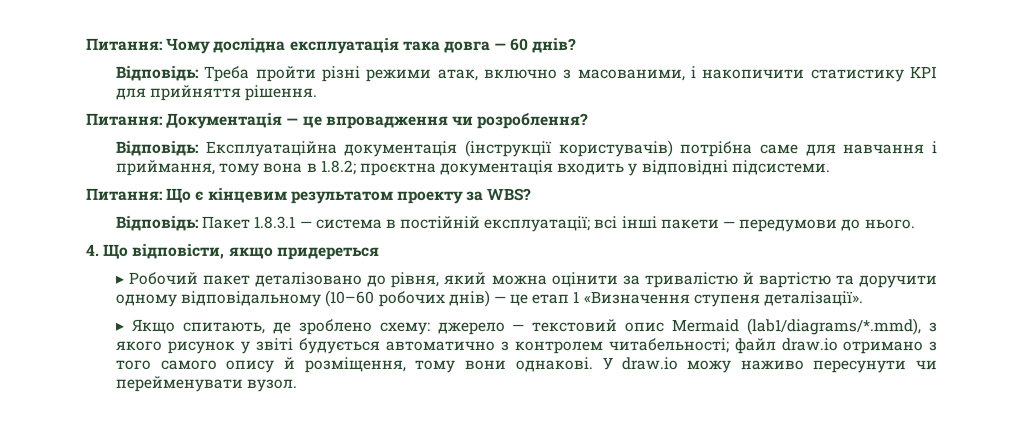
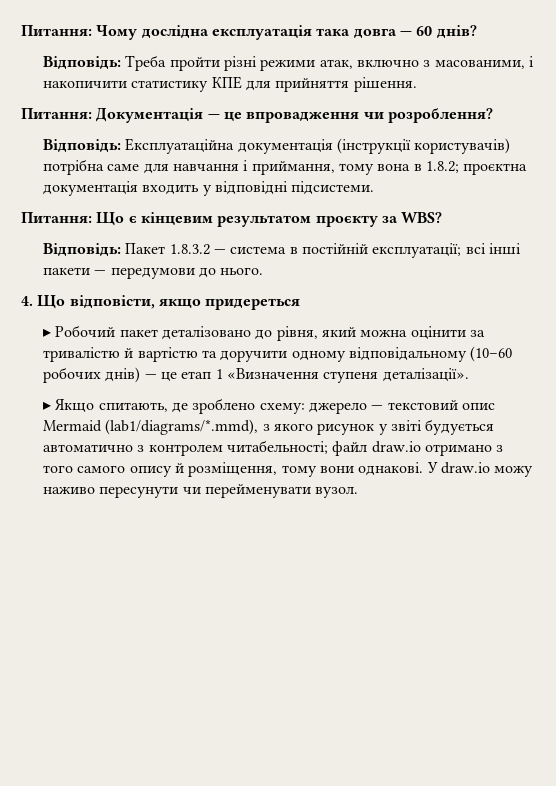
- Відповідь: Треба пройти різні режими атак, включно з масованими, і накопичити статистику KPI для прийняття рішення.
+ Відповідь: Треба пройти різні режими атак, включно з масованими, і накопичити статистику КПЕ для прийняття рішення.
- Питання: Що є кінцевим результатом проекту за WBS?
+ Питання: Що є кінцевим результатом проєкту за WBS?
- Відповідь: Пакет 1.8.3.1 — система в постійній експлуатації; всі інші пакети — передумови до нього.
+ Відповідь: Пакет 1.8.3.2 — система в постійній експлуатації; всі інші пакети — передумови до нього.

